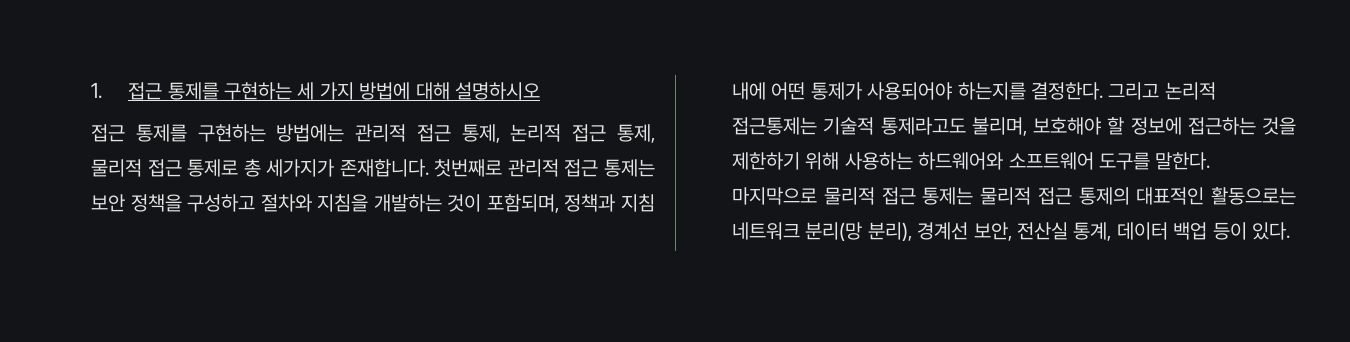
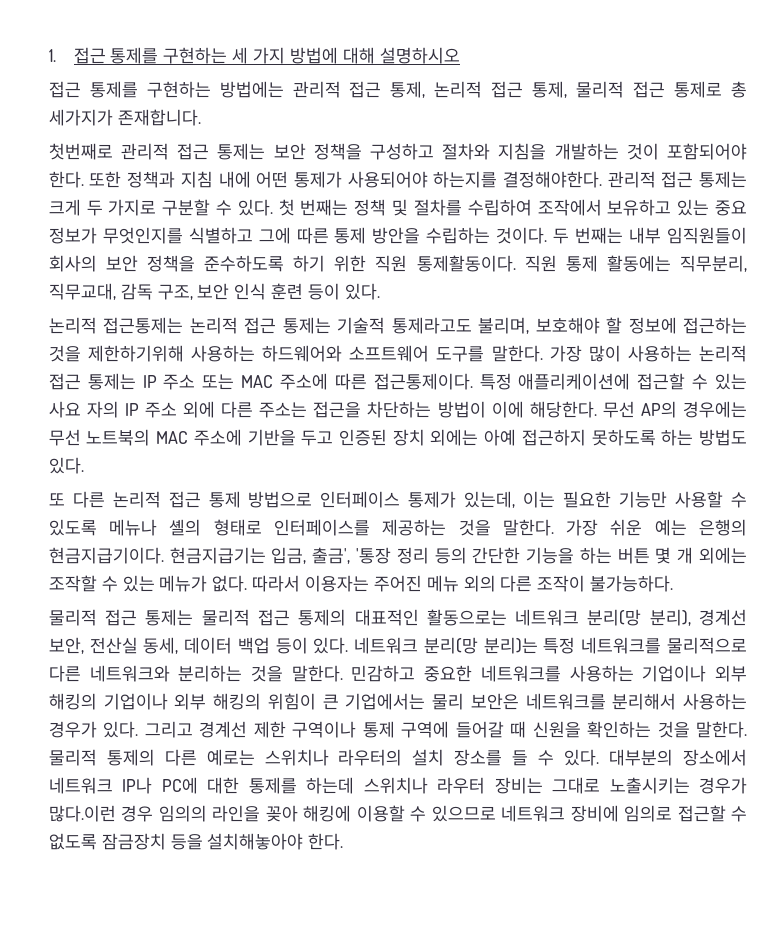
- 접근 통제를 구현하는 방법에는 관리적 접근 통제, 논리적 접근 통제, 물리적 접근 통제로 총 세가지가 존재합니다. 첫번째로 관리적 접근 통제는 보안 정책을 구성하고 절차와 지침을 개발하는 것이 포함되며, 정책과 지침 내에 어떤 통제가 사용되어야 하는지를 결정한다. 그리고 논리적 접근통제는 기술적 통제라고도 불리며, 보호해야 할 정보에 접근하는 것을 제한하기 위해 사용하는 하드웨어와 소프트웨어 도구를 말한다.
+ 접근 통제를 구현하는 방법에는 관리적 접근 통제, 논리적 접근 통제, 물리적 접근 통제로 총 세가지가 존재합니다.
+ 첫번째로 관리적 접근 통제는 보안 정책을 구성하고 절차와 지침을 개발하는 것이 포함되어야 한다. 또한 정책과 지침 내에 어떤 통제가 사용되어야 하는지를 결정해야한다. 관리적 접근 통제는 크게 두 가지로 구분할 수 있다. 첫 번째는 정책 및 절차를 수립하여 조작에서 보유하고 있는 중요 정보가 무엇인지를 식별하고 그에 따른 통제 방안을 수립하는 것이다. 두 번째는 내부 임직원들이 회사의 보안 정책을 준수하도록 하기 위한 직원 통제활동이다. 직원 통제 활동에는 직무분리, 직무교대, 감독 구조, 보안 인식 훈련 등이 있다.
+ 논리적 접근통제는 논리적 접근 통제는 기술적 통제라고도 불리며, 보호해야 할 정보에 접근하는 것을 제한하기위해 사용하는 하드웨어와 소프트웨어 도구를 말한다.
- 마지막으로 물리적 접근 통제는 물리적 접근 통제의 대표적인 활동으로는 네트워크 분리(망 분리), 경계선 보안, 전산실 통계, 데이터 백업 등이 있다.
+ 가장 많이 사용하는 논리적 접근 통제는 IP 주소 또는 MAC 주소에 따른 접근통제이다. 특정 애플리케이션에 접근할 수 있는 사요 자의 IP 주소 외에 다른 주소는 접근을 차단하는 방법이 이에 해당한다. 무선 AP의 경우에는 무선 노트북의 MAC 주소에 기반을 두고 인증된 장치 외에는 아예 접근하지 못하도록 하는 방법도 있다.
+ 또 다른 논리적 접근 통제 방법으로 인터페이스 통제가 있는데, 이는 필요한 기능만 사용할 수 있도록 메뉴나 셸의 형태로 인터페이스를 제공하는 것을 말한다. 가장 쉬운 예는 은행의 현금지급기이다. 현금지급기는 입금, 출금', '통장 정리 등의 간단한 기능을 하는 버튼 몇 개 외에는 조작할 수 있는 메뉴가 없다. 따라서 이용자는 주어진 메뉴 외의 다른 조작이 불가능하다.
+ 물리적 접근 통제는 물리적 접근 통제의 대표적인 활동으로는 네트워크 분리(망 분리), 경계선 보안, 전산실 동세, 데이터 백업 등이 있다.
+ 네트워크 분리(망 분리)는 특정 네트워크를 물리적으로 다른 네트워크와 분리하는 것을 말한다. 민감하고 중요한 네트워크를 사용하는 기업이나 외부 해킹의 기업이나 외부 해킹의 위힘이 큰 기업에서는 물리 보안은 네트워크를 분리해서 사용하는 경우가 있다. 그리고 경계선 제한 구역이나 통제 구역에 들어갈 때 신원을 확인하는 것을 말한다. 물리적 통제의 다른 예로는 스위치나 라우터의 설치 장소를 들 수 있다. 대부분의 장소에서 네트워크 IP나 PC에 대한 통제를 하는데 스위치나 라우터 장비는 그대로 노출시키는 경우가 많다.이런 경우 임의의 라인을 꽂아 해킹에 이용할 수 있으므로 네트워크 장비에 임의로 접근할 수 없도록 잠금장치 등을 설치해놓아야 한다.

